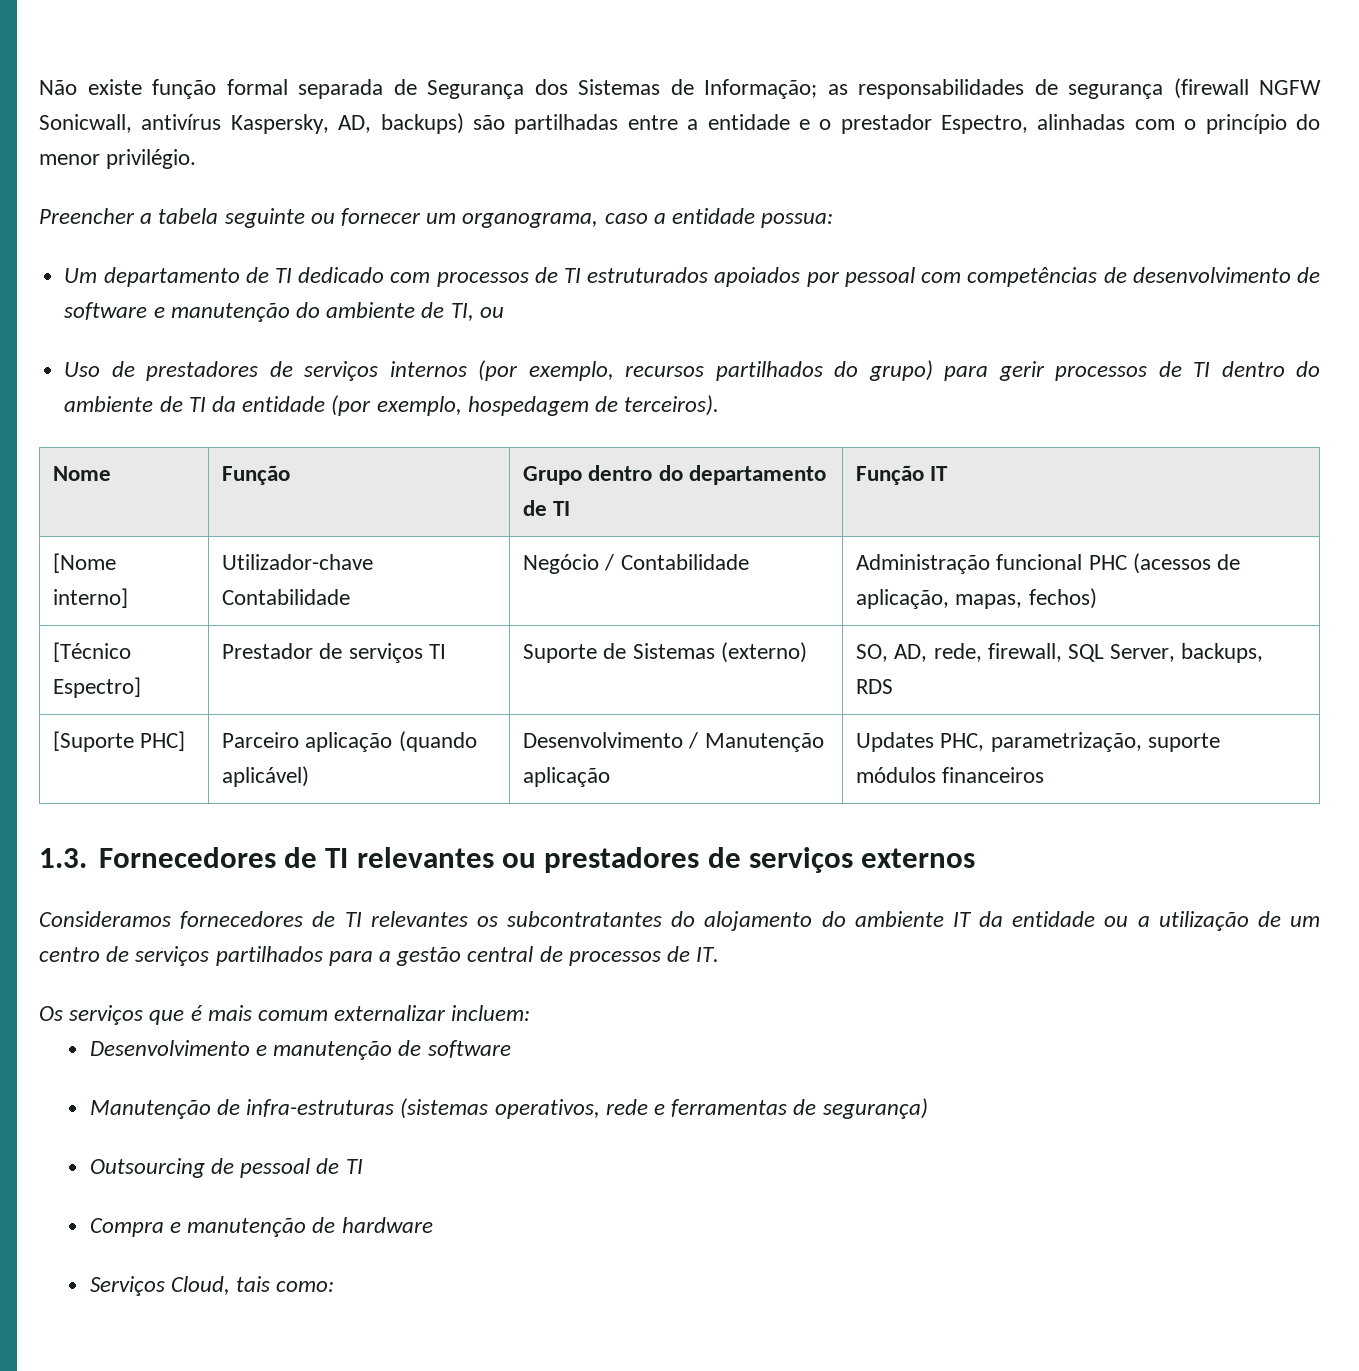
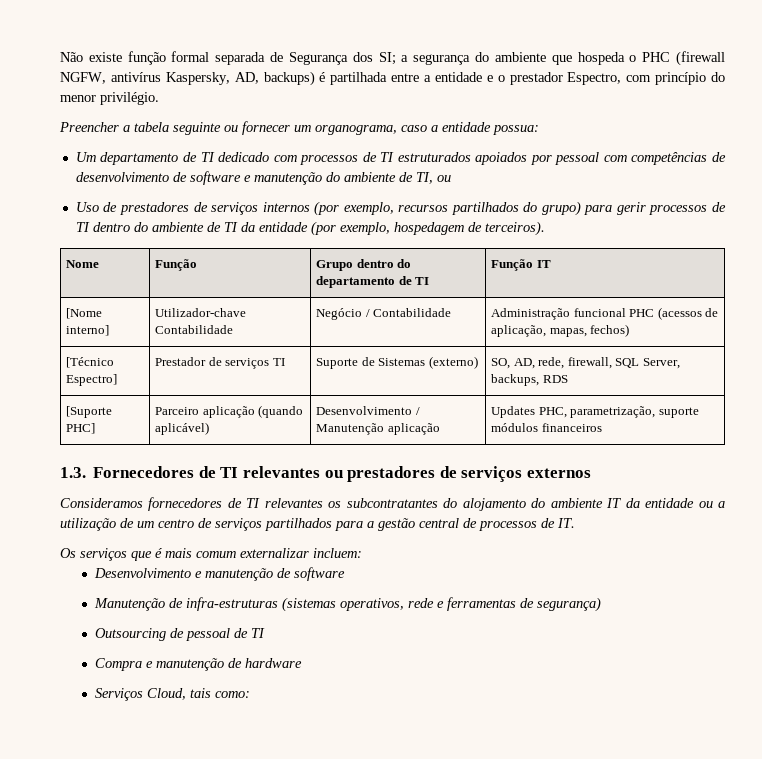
- Não existe função formal separada de Segurança dos Sistemas de Informação; as responsabilidades de segurança (firewall NGFW Sonicwall, antivírus Kaspersky, AD, backups) são partilhadas entre a entidade e o prestador Espectro, alinhadas com o princípio do menor privilégio.
+ Não existe função formal separada de Segurança dos SI; a segurança do ambiente que hospeda o PHC (firewall NGFW, antivírus Kaspersky, AD, backups) é partilhada entre a entidade e o prestador Espectro, com princípio do menor privilégio.

